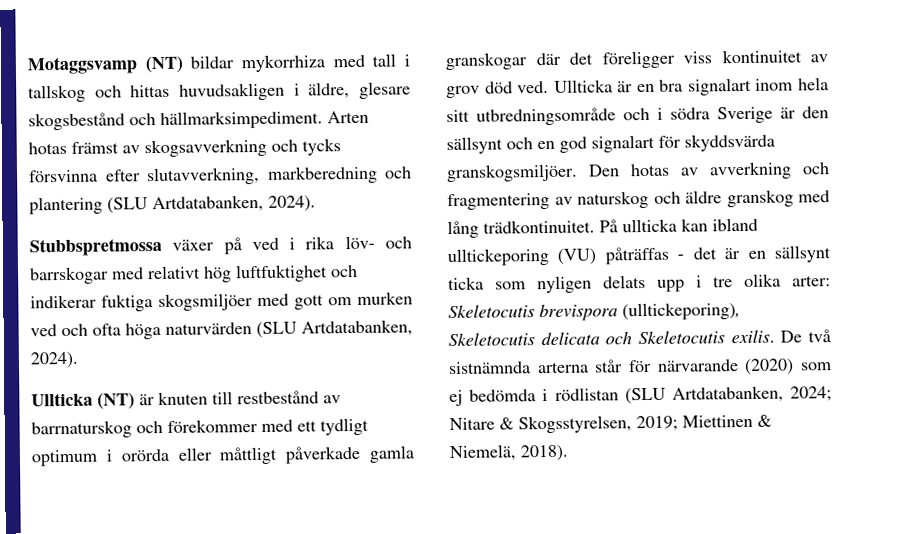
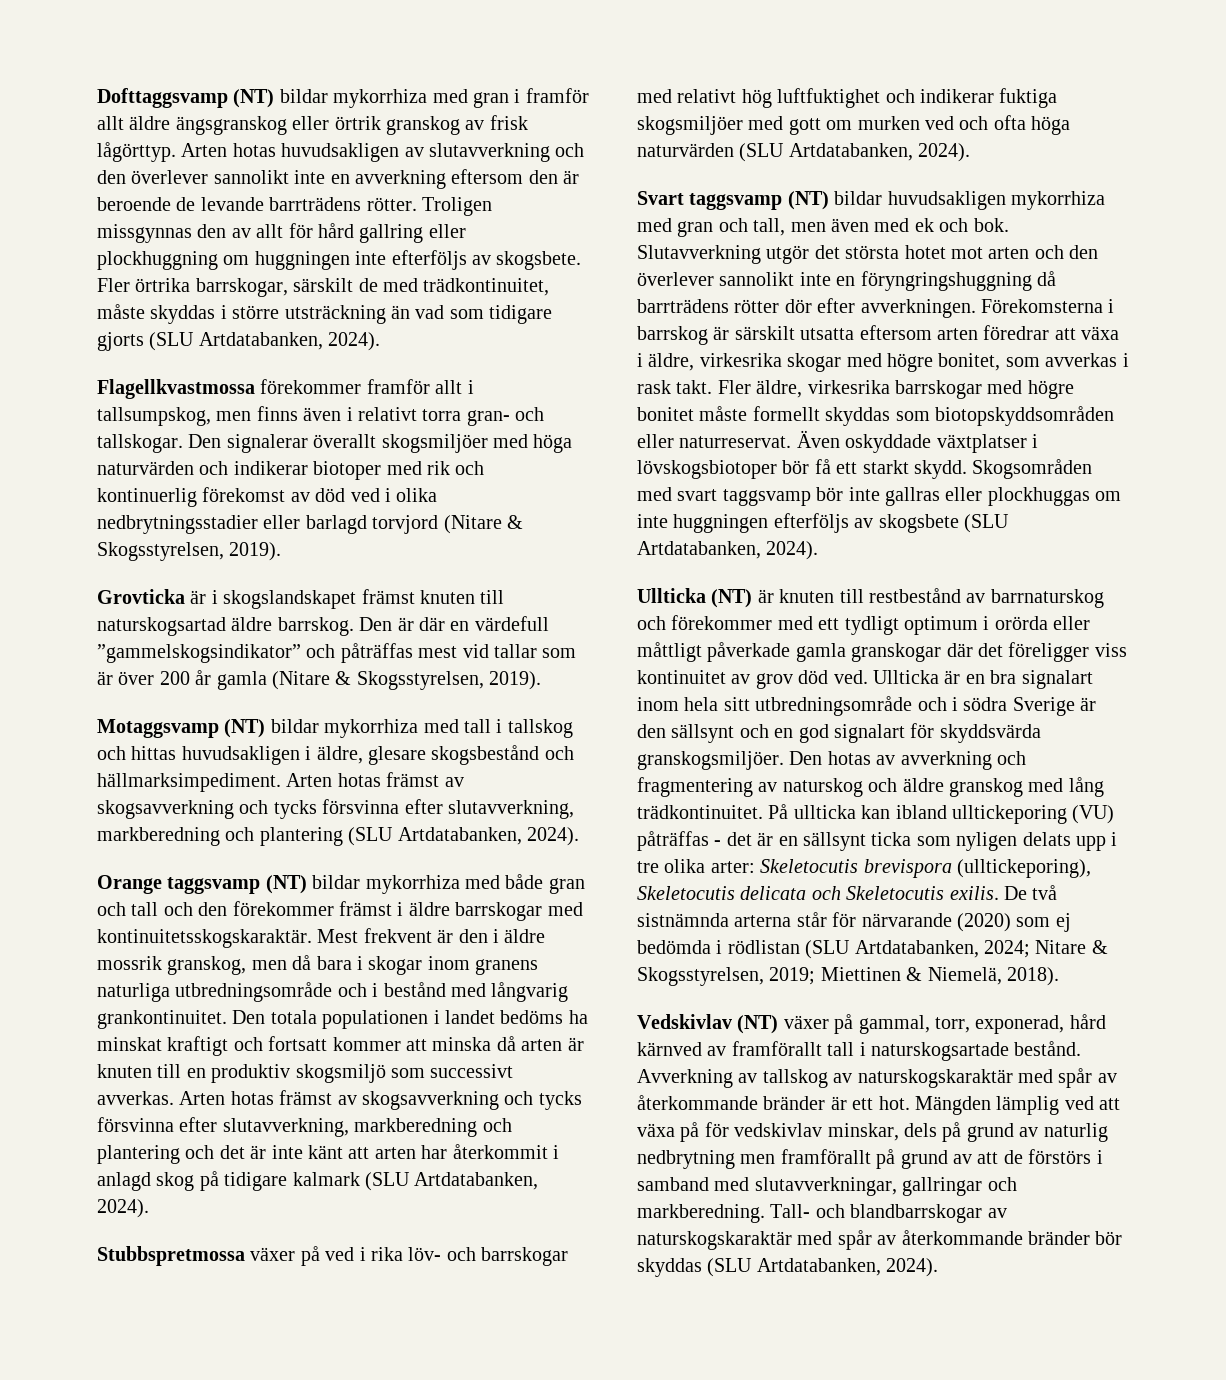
+ Dofttaggsvamp (NT) bildar mykorrhiza med gran i framför allt äldre ängsgranskog eller örtrik granskog av frisk lågörttyp. Arten hotas huvudsakligen av slutavverkning och den överlever sannolikt inte en avverkning eftersom den är beroende de levande barrträdens rötter. Troligen missgynnas den av allt för hård gallring eller plockhuggning om huggningen inte efterföljs av skogsbete. Fler örtrika barrskogar, särskilt de med trädkontinuitet, måste skyddas i större utsträckning än vad som tidigare gjorts (SLU Artdatabanken, 2024).
+ Flagellkvastmossa förekommer framför allt i tallsumpskog, men finns även i relativt torra gran- och tallskogar. Den signalerar överallt skogsmiljöer med höga naturvärden och indikerar biotoper med rik och kontinuerlig förekomst av död ved i olika nedbrytningsstadier eller barlagd torvjord (Nitare & Skogsstyrelsen, 2019).
+ Grovticka är i skogslandskapet främst knuten till naturskogsartad äldre barrskog. Den är där en värdefull ”gammelskogsindikator” och påträffas mest vid tallar som är över 200 år gamla (Nitare & Skogsstyrelsen, 2019).
+ Orange taggsvamp (NT) bildar mykorrhiza med både gran och tall och den förekommer främst i äldre barrskogar med kontinuitetsskogskaraktär. Mest frekvent är den i äldre mossrik granskog, men då bara i skogar inom granens naturliga utbredningsområde och i bestånd med långvarig grankontinuitet. Den totala populationen i landet bedöms ha minskat kraftigt och fortsatt kommer att minska då arten är knuten till en produktiv skogsmiljö som successivt avverkas. Arten hotas främst av skogsavverkning och tycks försvinna efter slutavverkning, markberedning och plantering och det är inte känt att arten har återkommit i anlagd skog på tidigare kalmark (SLU Artdatabanken, 2024).
+ Svart taggsvamp (NT) bildar huvudsakligen mykorrhiza med gran och tall, men även med ek och bok. Slutavverkning utgör det största hotet mot arten och den överlever sannolikt inte en föryngringshuggning då barrträdens rötter dör efter avverkningen. Förekomsterna i barrskog är särskilt utsatta eftersom arten föredrar att växa i äldre, virkesrika skogar med högre bonitet, som avverkas i rask takt. Fler äldre, virkesrika barrskogar med högre bonitet måste formellt skyddas som biotopskyddsområden eller naturreservat. Även oskyddade växtplatser i lövskogsbiotoper bör få ett starkt skydd. Skogsområden med svart taggsvamp bör inte gallras eller plockhuggas om inte huggningen efterföljs av skogsbete (SLU Artdatabanken, 2024).
+ Vedskivlav (NT) växer på gammal, torr, exponerad, hård kärnved av framförallt tall i naturskogsartade bestånd. Avverkning av tallskog av naturskogskaraktär med spår av återkommande bränder är ett hot. Mängden lämplig ved att växa på för vedskivlav minskar, dels på grund av naturlig nedbrytning men framförallt på grund av att de förstörs i samband med slutavverkningar, gallringar och markberedning. Tall- och blandbarrskogar av naturskogskaraktär med spår av återkommande bränder bör skyddas (SLU Artdatabanken, 2024).

